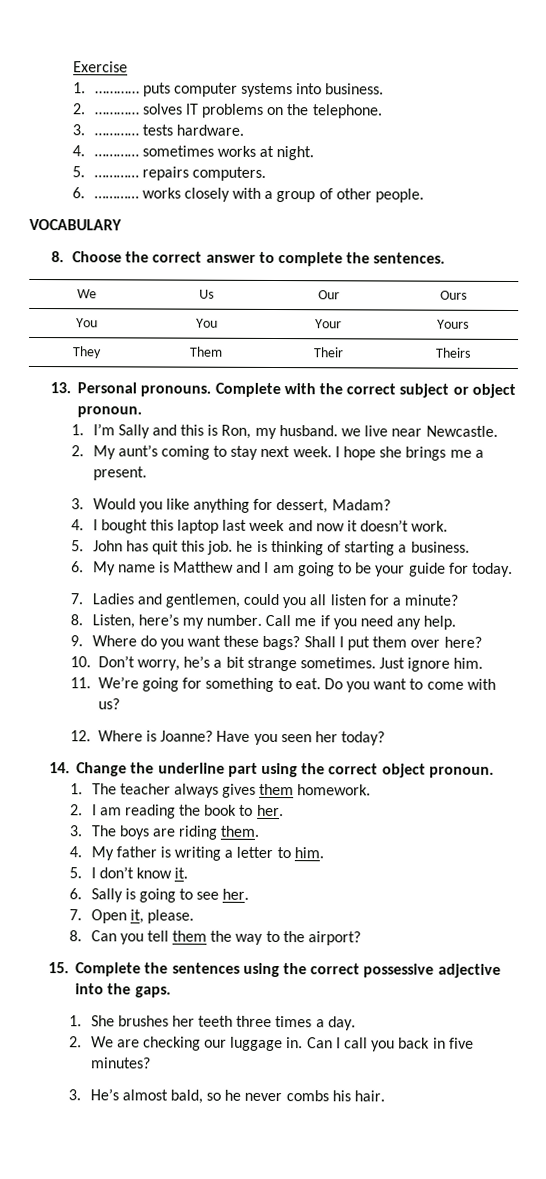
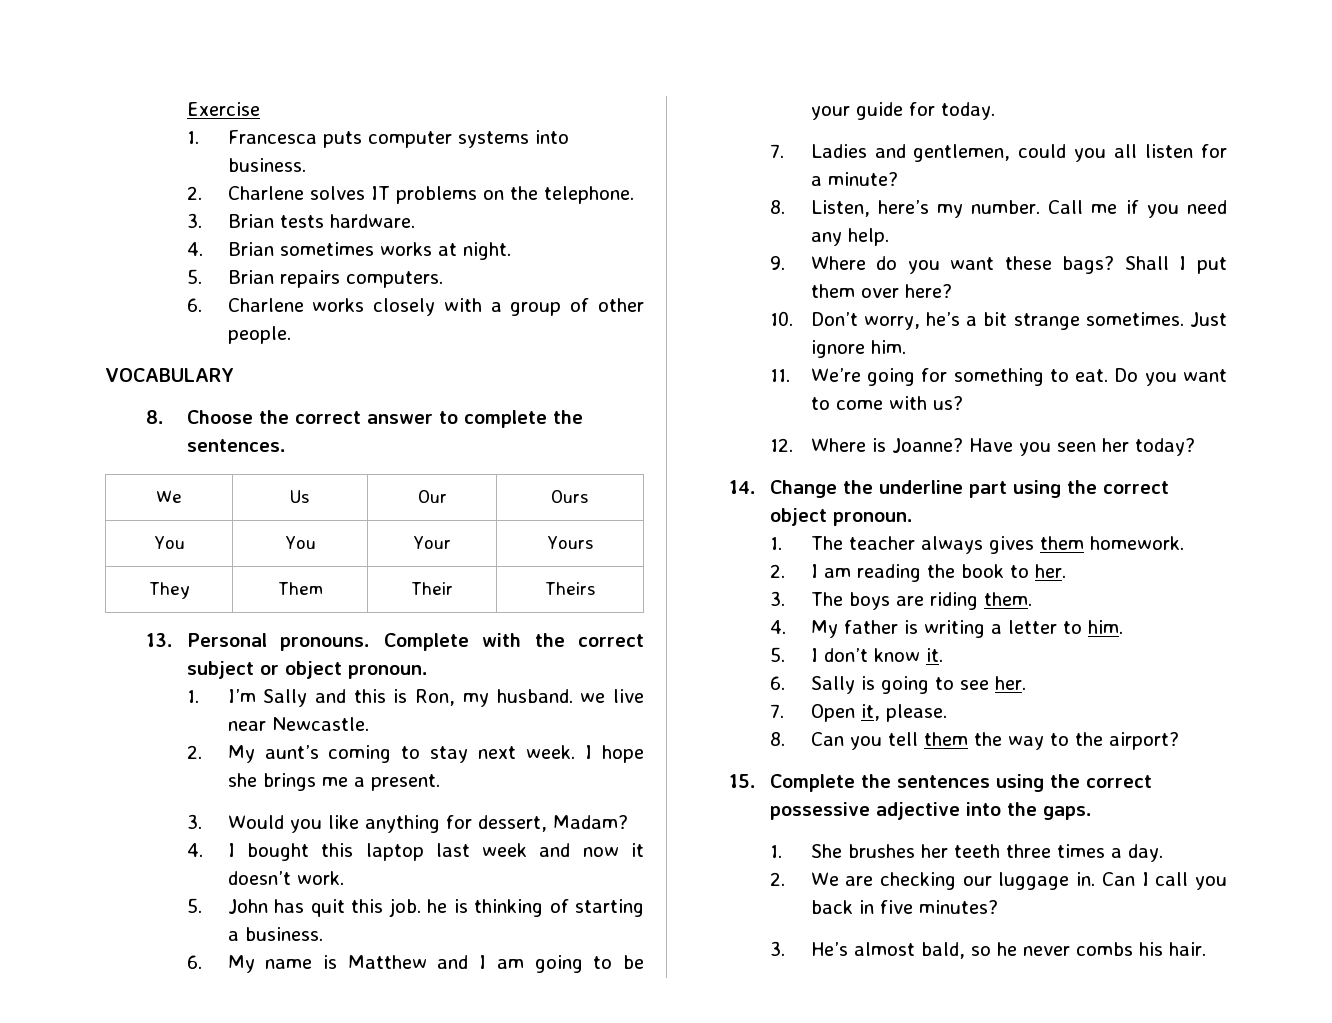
- 1. ………… puts computer systems into business.
+ 1. Francesca puts computer systems into business.
- 2. ………… solves IT problems on the telephone.
+ 2. Charlene solves IT problems on the telephone.
- 3. ………… tests hardware.
+ 3. Brian tests hardware.
- 4. ………… sometimes works at night.
+ 4. Brian sometimes works at night.
- 5. ………… repairs computers.
+ 5. Brian repairs computers.
- 6. ………… works closely with a group of other people.
+ 6. Charlene works closely with a group of other people.

